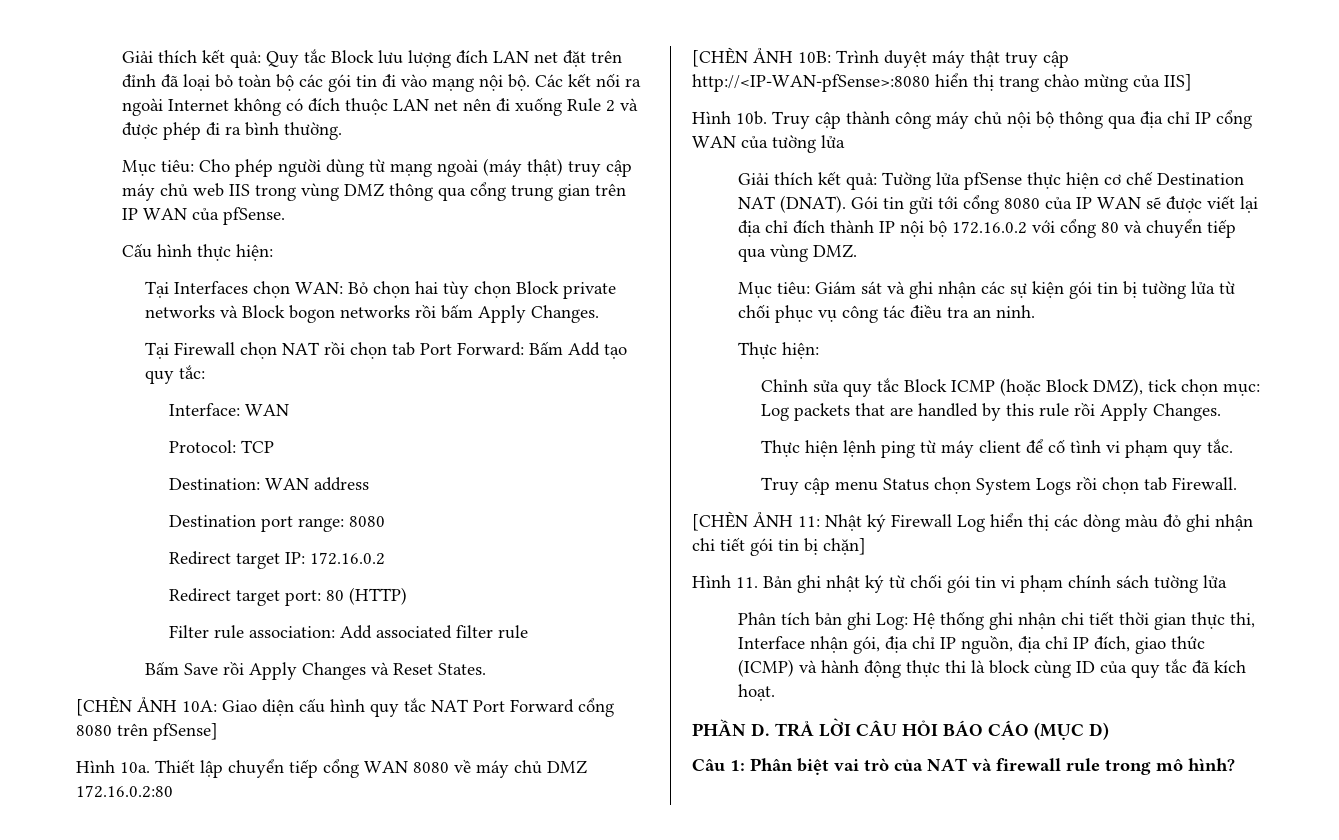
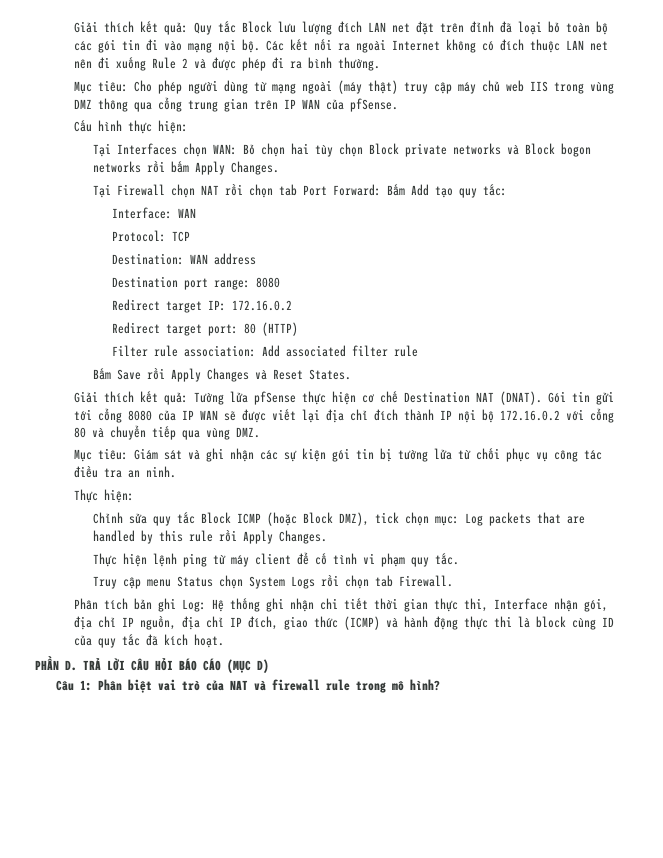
- [CHÈN ẢNH 10A: Giao diện cấu hình quy tắc NAT Port Forward cổng 8080 trên pfSense]
- Hình 10a. Thiết lập chuyển tiếp cổng WAN 8080 về máy chủ DMZ 172.16.0.2:80
- [CHÈN ẢNH 10B: Trình duyệt máy thật truy cập http://<IP-WAN-pfSense>:8080 hiển thị trang chào mừng của IIS]
- Hình 10b. Truy cập thành công máy chủ nội bộ thông qua địa chỉ IP cổng WAN của tường lửa
- [CHÈN ẢNH 11: Nhật ký Firewall Log hiển thị các dòng màu đỏ ghi nhận chi tiết gói tin bị chặn]
- Hình 11. Bản ghi nhật ký từ chối gói tin vi phạm chính sách tường lửa

